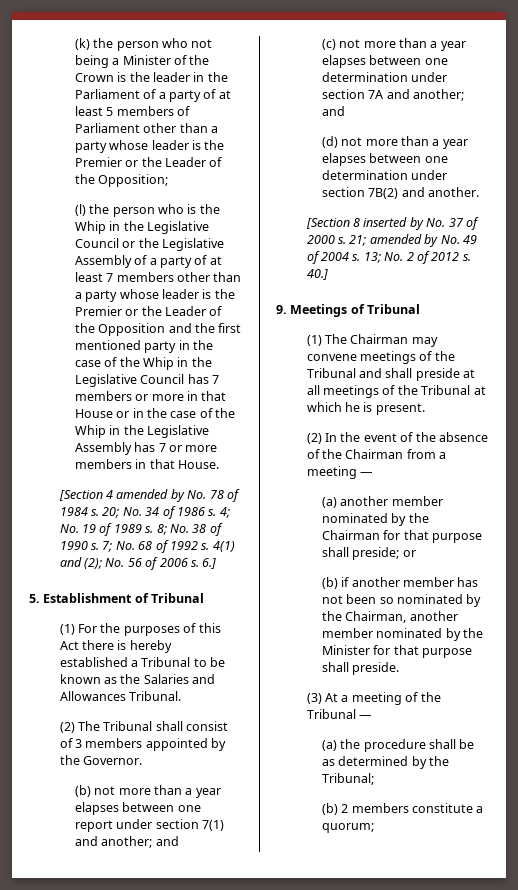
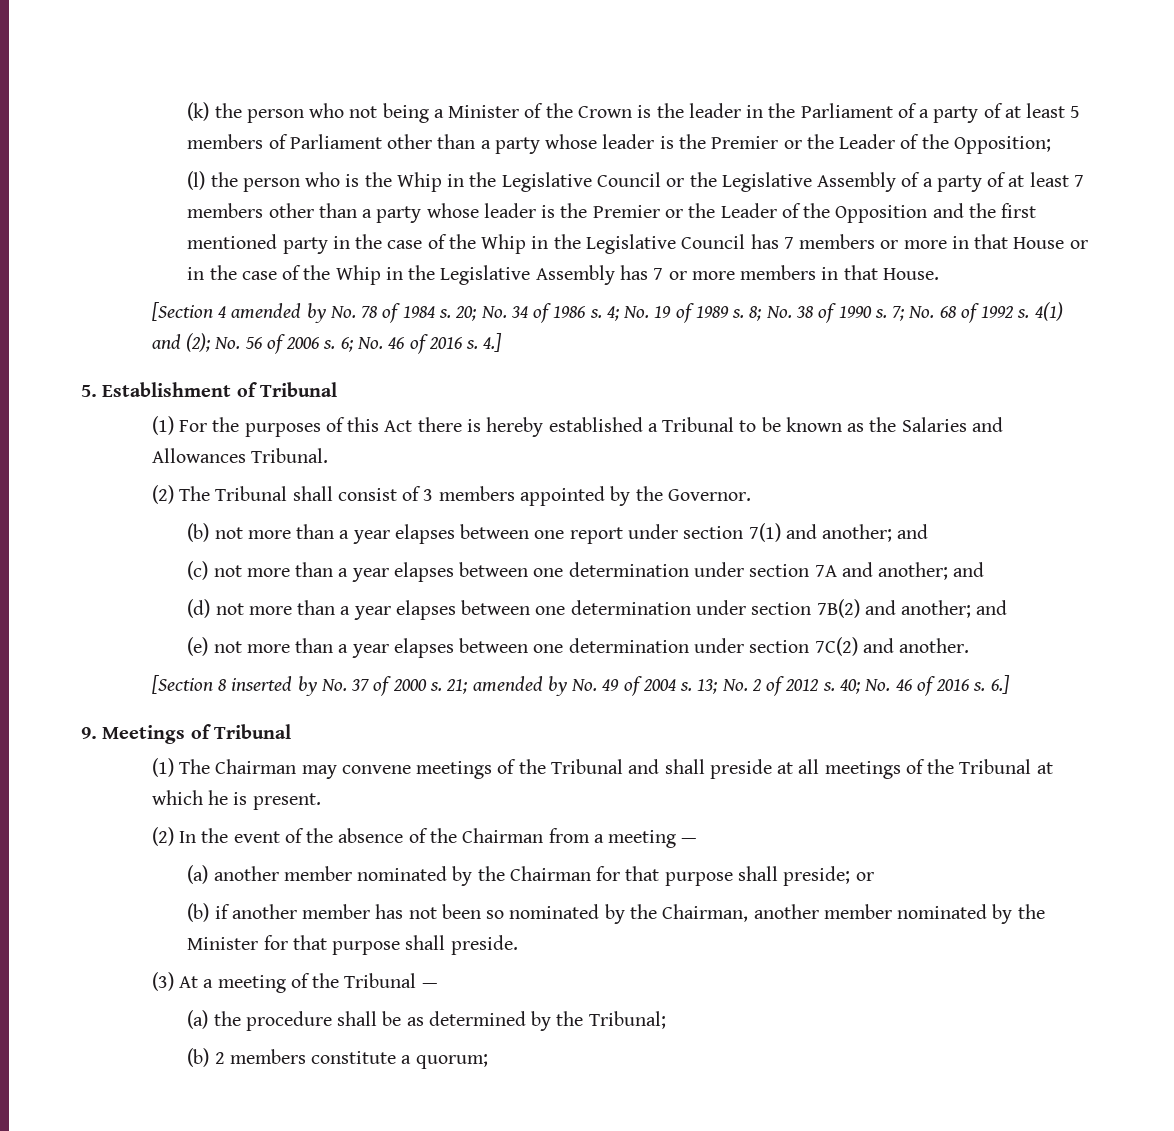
- 6.]
+ 6; No. 46 of 2016 s. 4.]
- (d) not more than a year elapses between one determination under section 7B(2) and another.
+ (d) not more than a year elapses between one determination under section 7B(2) and another; and
+ (e) not more than a year elapses between one determination under section 7C(2) and another.
- 40.]
+ 40; No. 46 of 2016 s. 6.]

